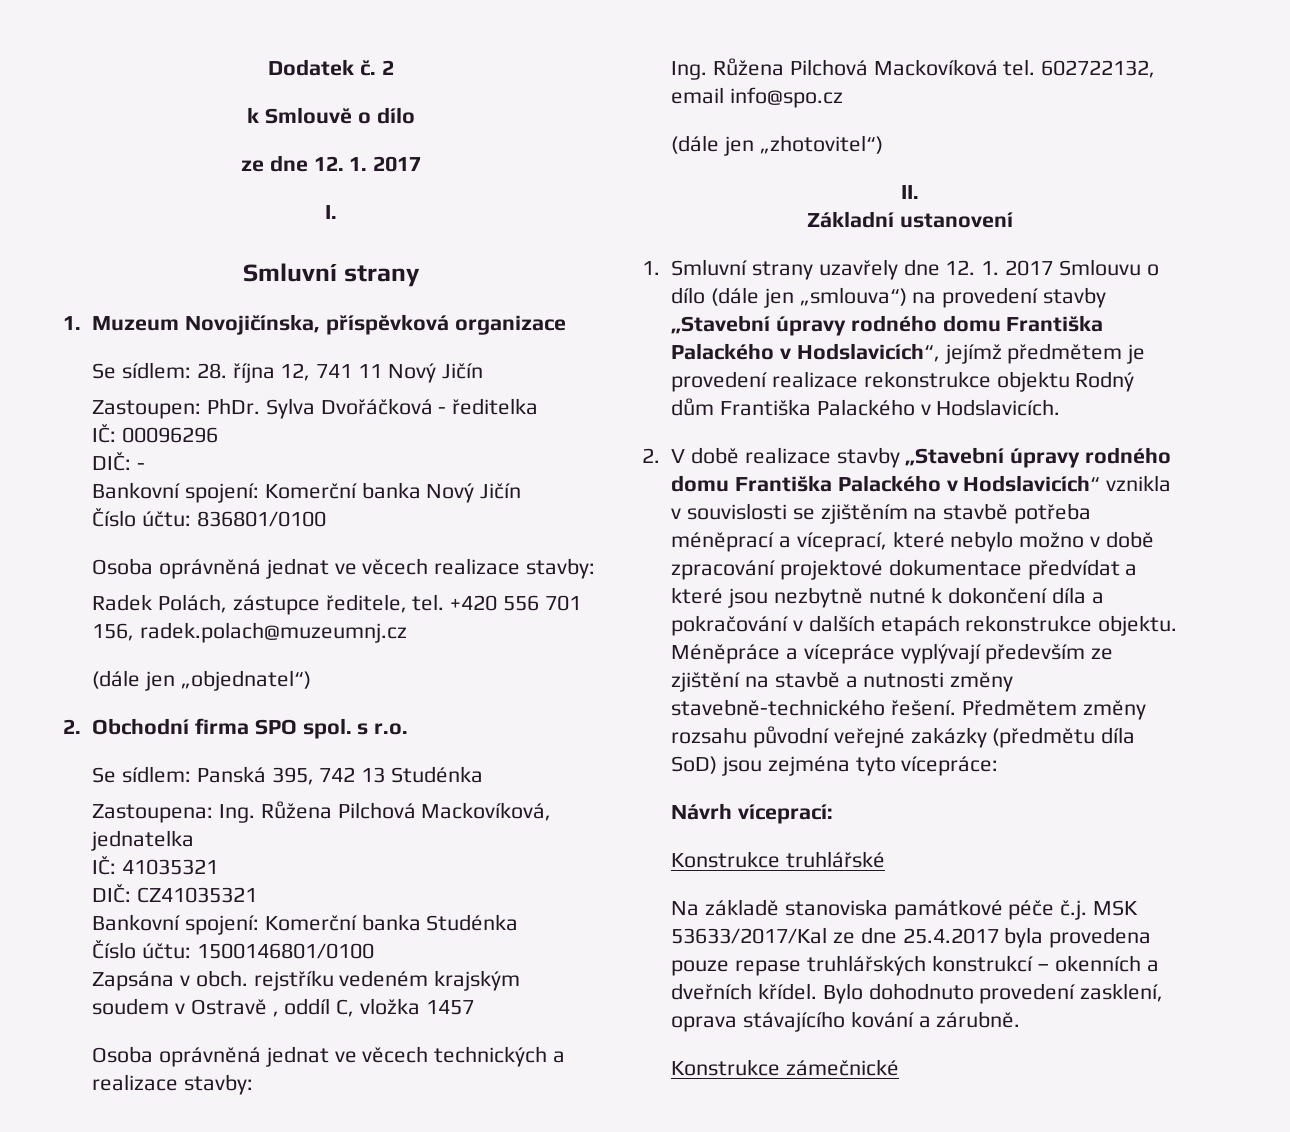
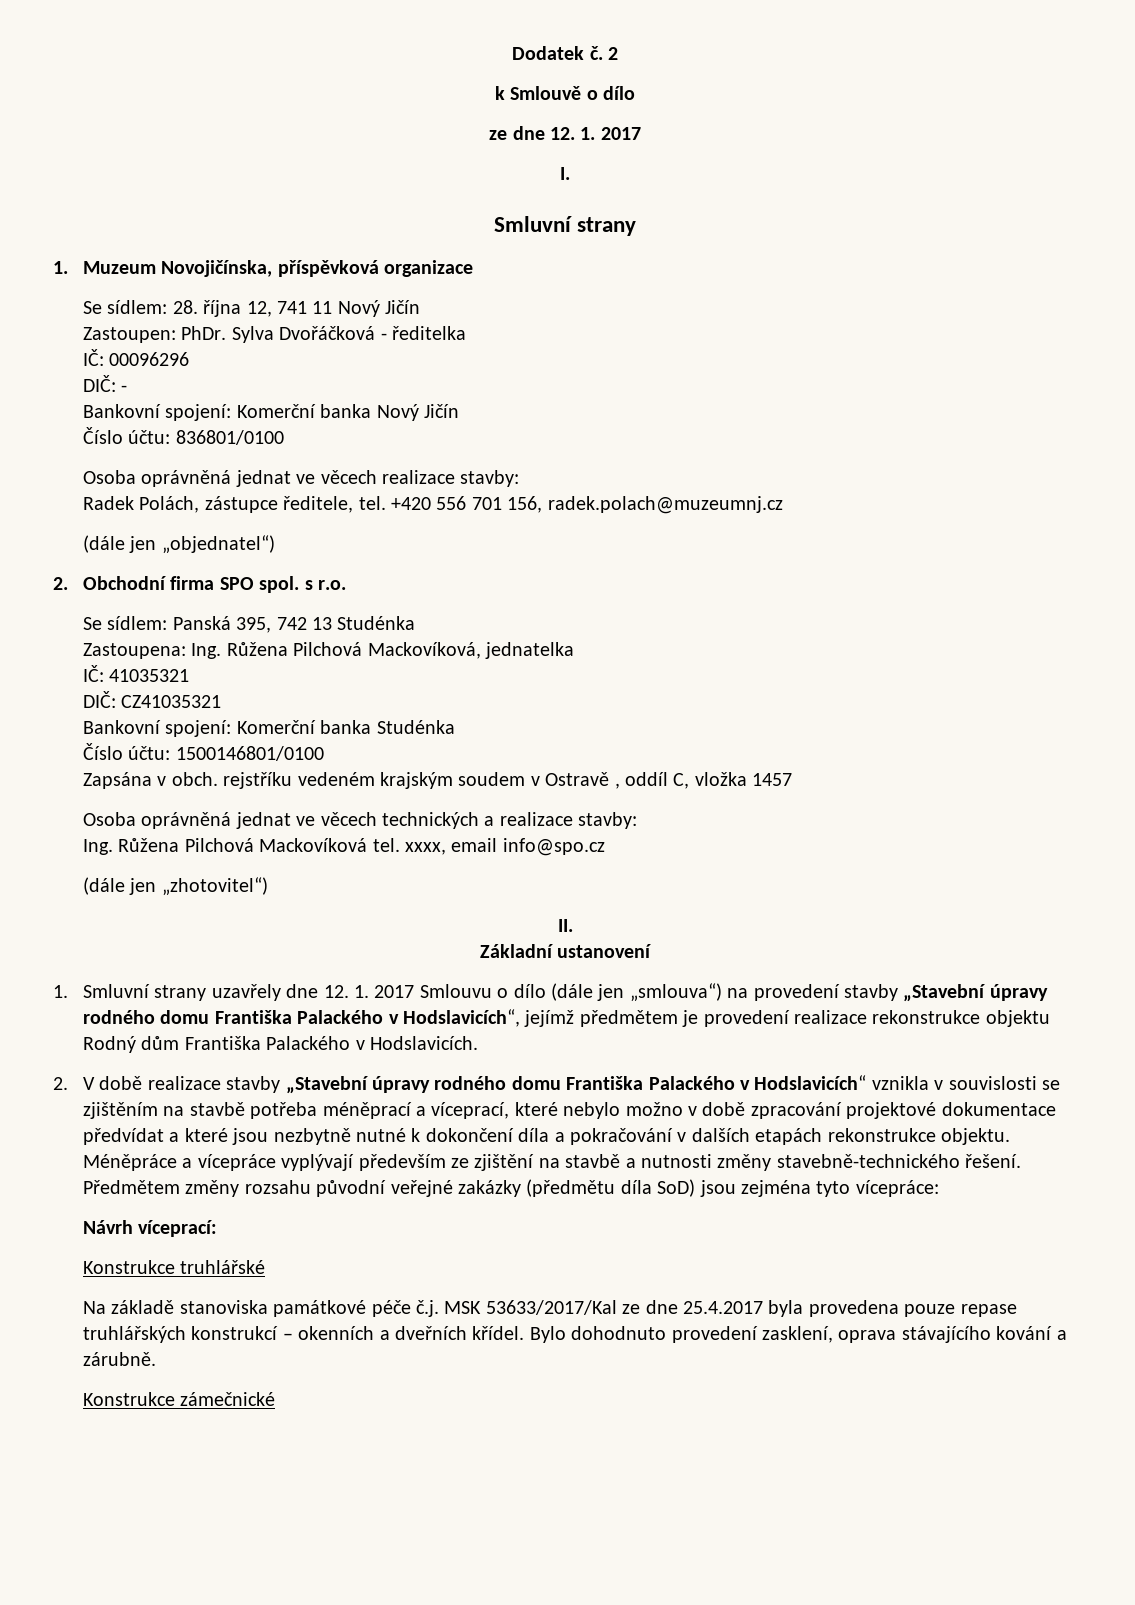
- Ing. Růžena Pilchová Mackovíková tel. 602722132, email info@spo.cz
+ Ing. Růžena Pilchová Mackovíková tel. xxxx, email info@spo.cz

